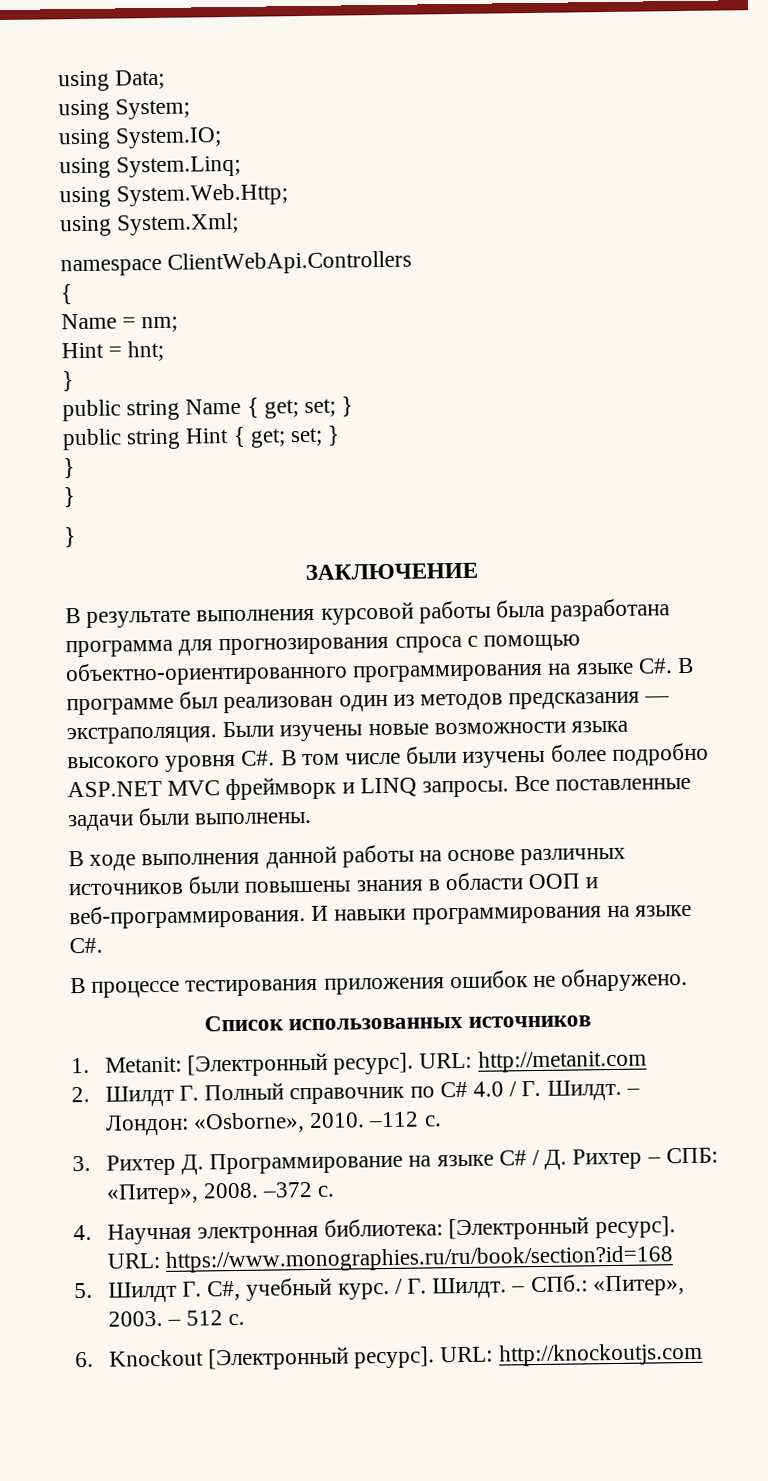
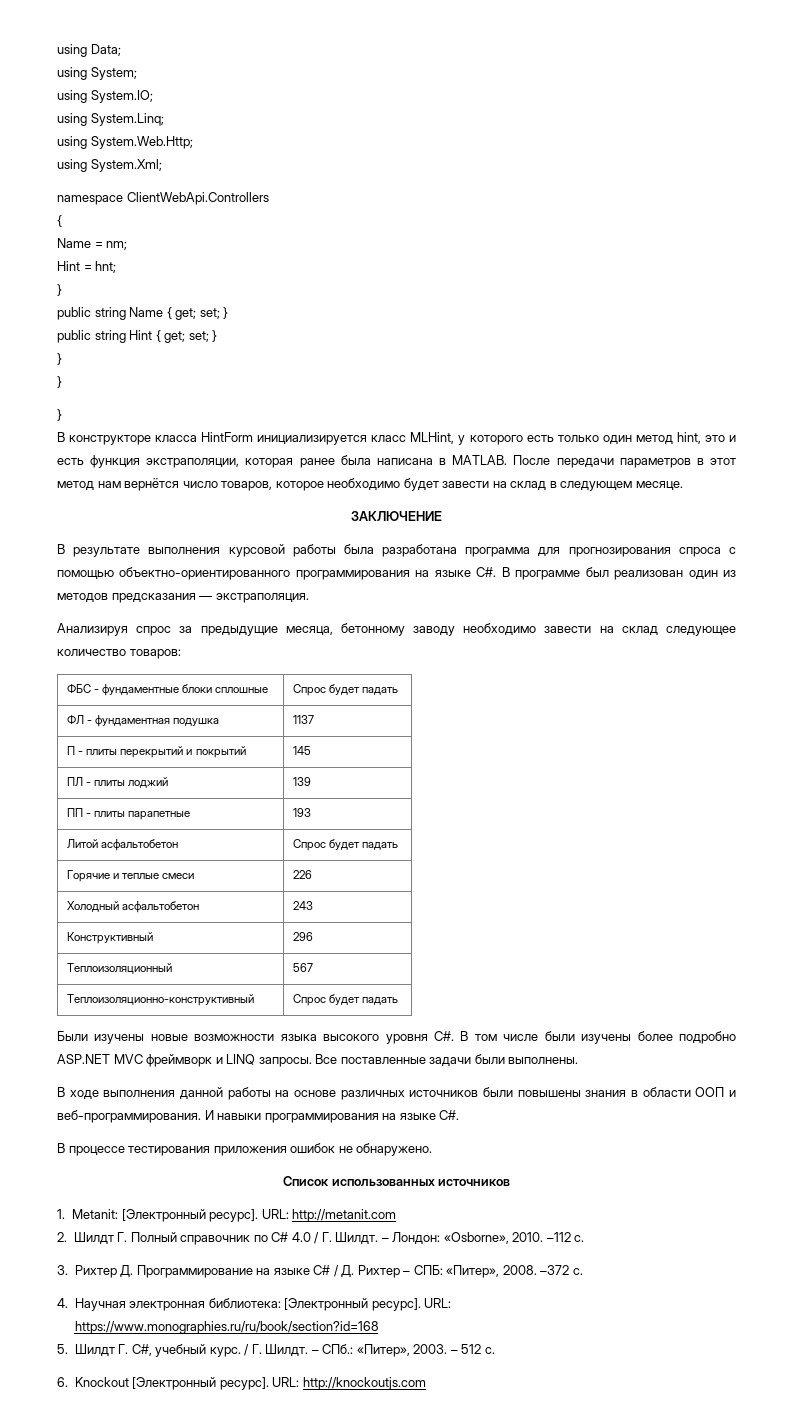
+ В конструкторе класса HintForm инициализируется класс MLHint, у которого есть только один метод hint, это и есть функция экстраполяции, которая ранее была написана в MATLAB. После передачи параметров в этот метод нам вернётся число товаров, которое необходимо будет завести на склад в следующем месяце.
- В результате выполнения курсовой работы была разработана программа для прогнозирования спроса с помощью объектно-ориентированного программирования на языке C#. В программе был реализован один из методов предсказания — экстраполяция. Были изучены новые возможности языка высокого уровня C#. В том числе были изучены более подробно ASP.NET MVC фреймворк и LINQ запросы.
+ В результате выполнения курсовой работы была разработана программа для прогнозирования спроса с помощью объектно-ориентированного программирования на языке C#. В программе был реализован один из методов предсказания — экстраполяция.
+ Анализируя спрос за предыдущие месяца, бетонному заводу необходимо завести на склад следующее количество товаров:
+ ФБС - фундаментные блоки сплошные | Спрос будет падать
+ ФЛ - фундаментная подушка | 1137
+ П - плиты перекрытий и покрытий | 145
+ ПЛ - плиты лоджий | 139
+ ПП - плиты парапетные | 193
+ Литой асфальтобетон | Спрос будет падать
+ Горячие и теплые смеси | 226
+ Холодный асфальтобетон | 243
+ Конструктивный | 296
+ Теплоизоляционный | 567
+ Теплоизоляционно-конструктивный | Спрос будет падать
+ Были изучены новые возможности языка высокого уровня C#. В том числе были изучены более подробно ASP.NET MVC фреймворк и LINQ запросы.

